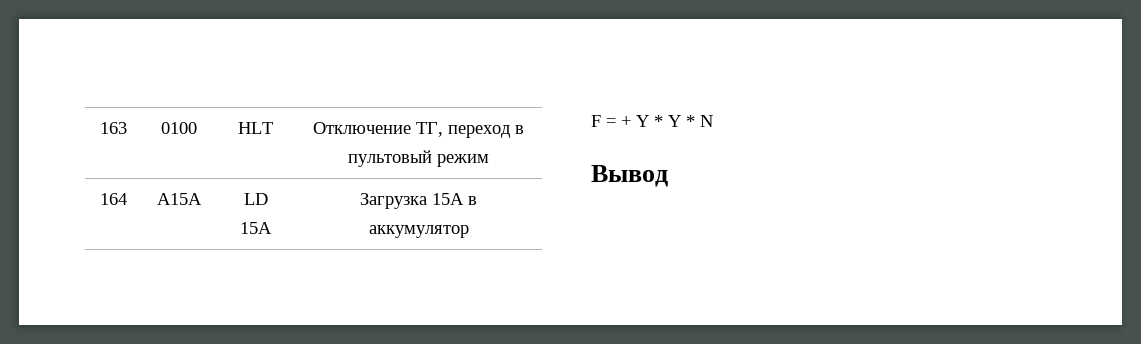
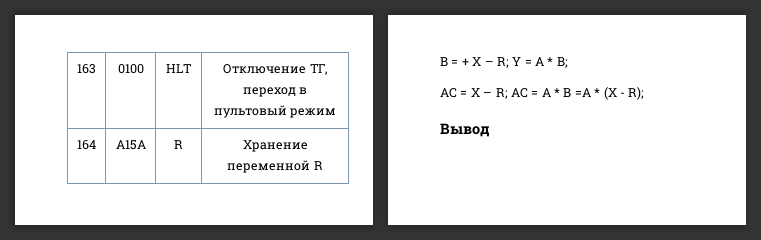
- 164 | A15A | LD 15A | Загрузка 15A в аккумулятор
- F = + Y * Y * N
+ 164 | A15A | R | Хранение переменной R
+ B = + X – R; Y = A * B;
+ AC = X – R; AC = A * B =A * (X - R);

